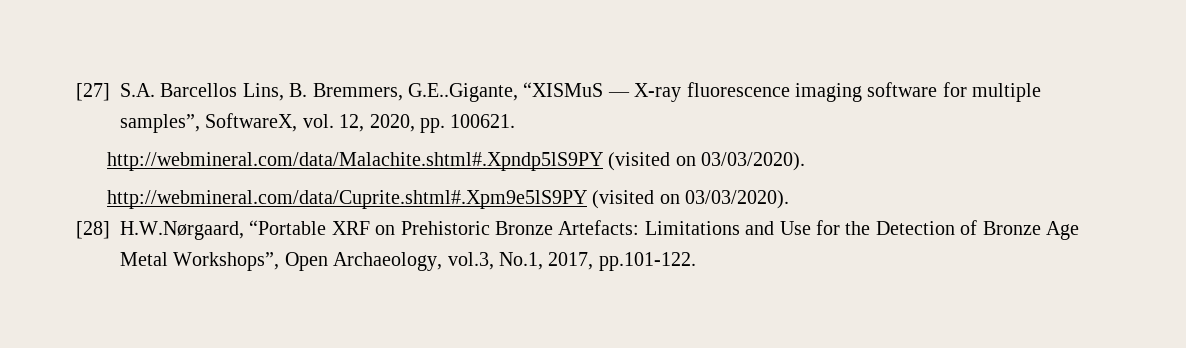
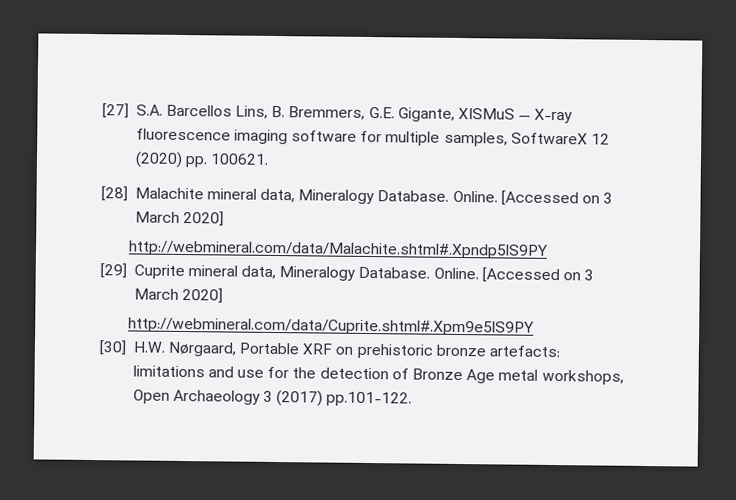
- [27] S.A. Barcellos Lins, B. Bremmers, G.E..Gigante, “XISMuS — X-ray fluorescence imaging software for multiple samples”, SoftwareX, vol. 12, 2020, pp. 100621.
- http://webmineral.com/data/Malachite.shtml#.Xpndp5lS9PY (visited on 03/03/2020).
- http://webmineral.com/data/Cuprite.shtml#.Xpm9e5lS9PY (visited on 03/03/2020).
- [28] H.W.Nørgaard, “Portable XRF on Prehistoric Bronze Artefacts: Limitations and Use for the Detection of Bronze Age Metal Workshops”, Open Archaeology, vol.3, No.1, 2017, pp.101-122.
+ [27] S.A. Barcellos Lins, B. Bremmers, G.E. Gigante, XISMuS — X-ray fluorescence imaging software for multiple samples, SoftwareX 12 (2020) pp. 100621.
+ [28] Malachite mineral data, Mineralogy Database. Online. [Accessed on 3 March 2020]
+ http://webmineral.com/data/Malachite.shtml#.Xpndp5lS9PY
+ [29] Cuprite mineral data, Mineralogy Database. Online. [Accessed on 3 March 2020]
+ http://webmineral.com/data/Cuprite.shtml#.Xpm9e5lS9PY
+ [30] H.W. Nørgaard, Portable XRF on prehistoric bronze artefacts: limitations and use for the detection of Bronze Age metal workshops, Open Archaeology 3 (2017) pp.101-122.

